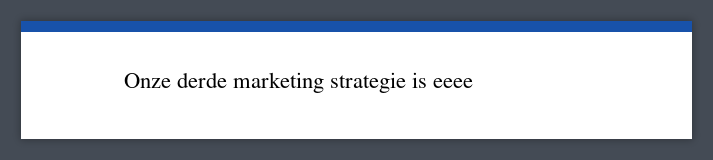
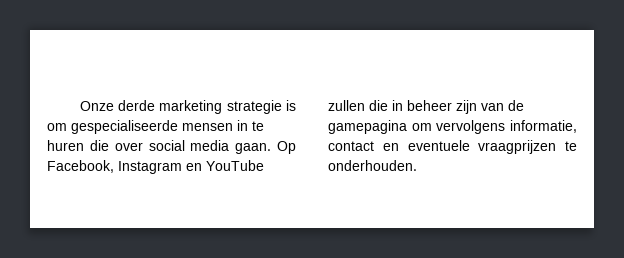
- Onze derde marketing strategie is eeee
+ Onze derde marketing strategie is om gespecialiseerde mensen in te huren die over social media gaan. Op Facebook, Instagram en YouTube zullen die in beheer zijn van de gamepagina om vervolgens informatie, contact en eventuele vraagprijzen te onderhouden.

